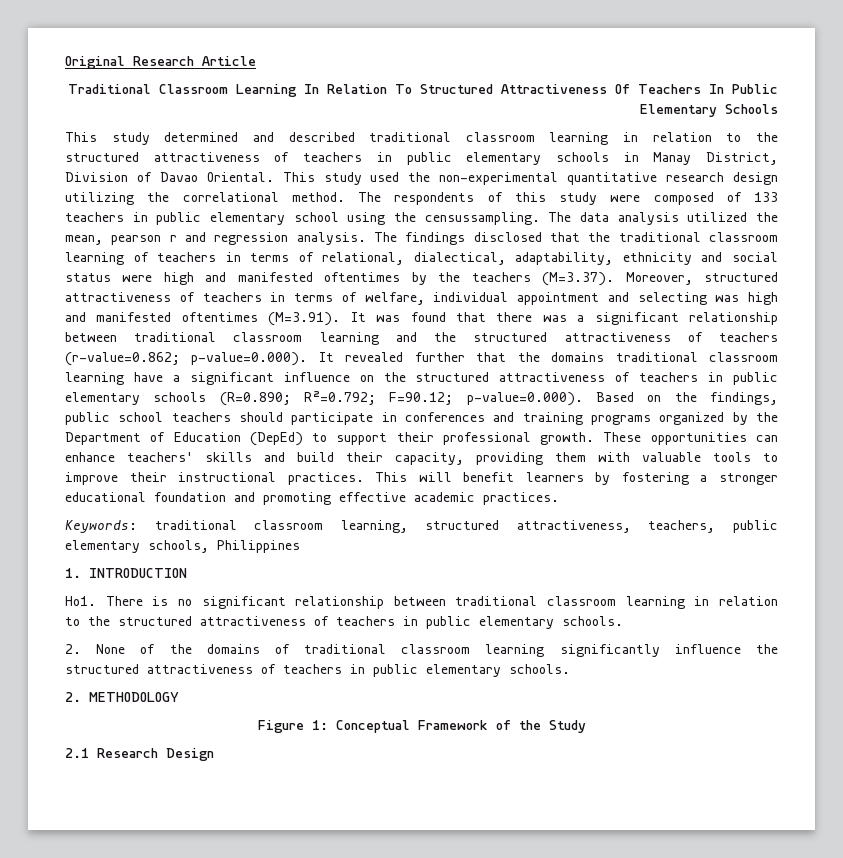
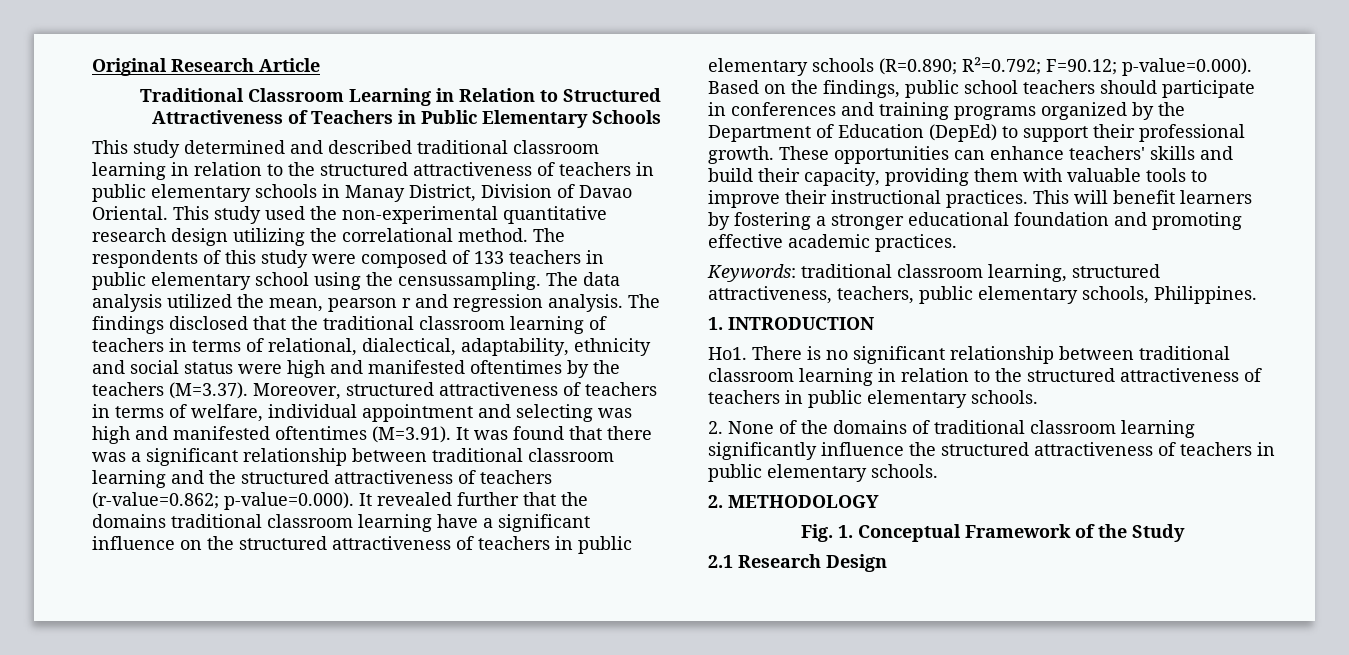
- Traditional Classroom Learning In Relation To Structured Attractiveness Of Teachers In Public Elementary Schools
+ Traditional Classroom Learning in Relation to Structured Attractiveness of Teachers in Public Elementary Schools
- Keywords: traditional classroom learning, structured attractiveness, teachers, public elementary schools, Philippines
+ Keywords: traditional classroom learning, structured attractiveness, teachers, public elementary schools, Philippines.
- Figure 1: Conceptual Framework of the Study
+ Fig. 1. Conceptual Framework of the Study

